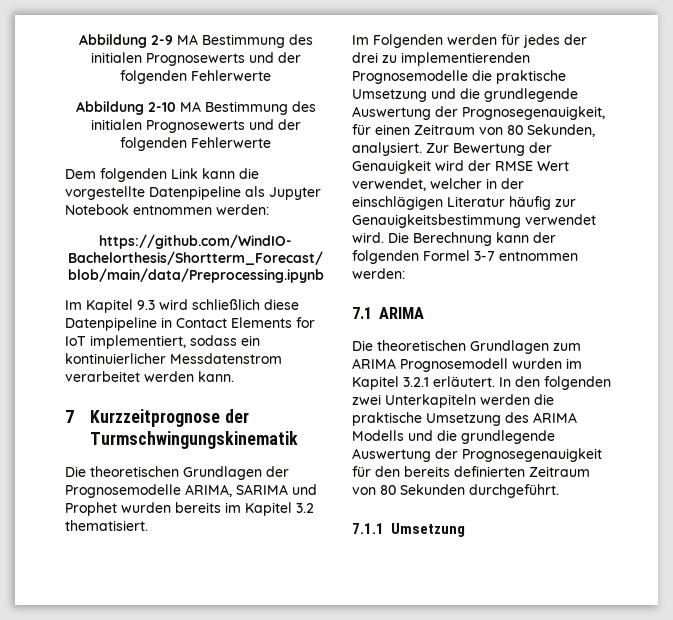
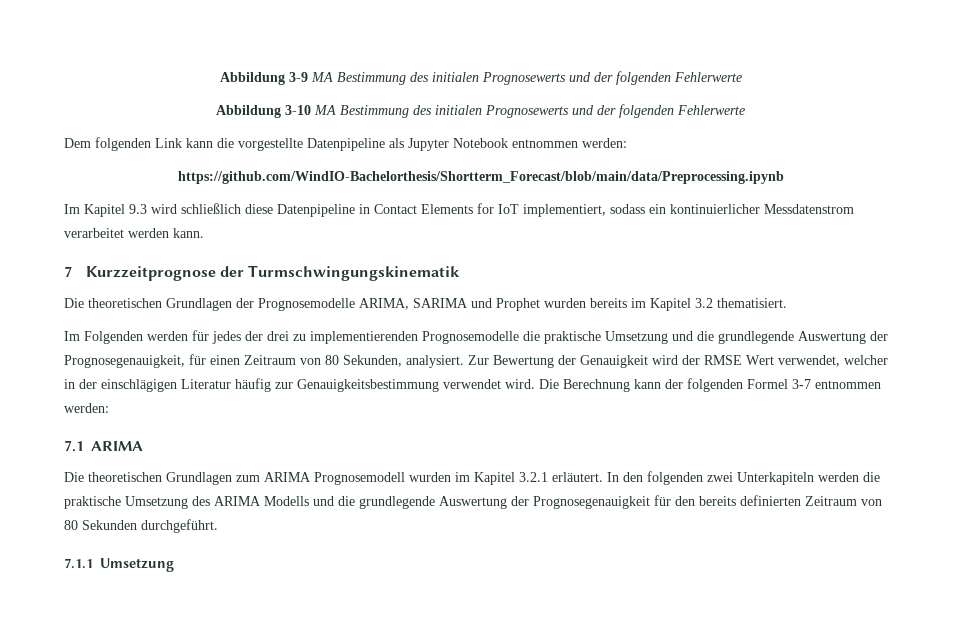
- Abbildung 2-9 MA Bestimmung des initialen Prognosewerts und der folgenden Fehlerwerte
+ Abbildung 3-9 MA Bestimmung des initialen Prognosewerts und der folgenden Fehlerwerte
- Abbildung 2-10 MA Bestimmung des initialen Prognosewerts und der folgenden Fehlerwerte
+ Abbildung 3-10 MA Bestimmung des initialen Prognosewerts und der folgenden Fehlerwerte

